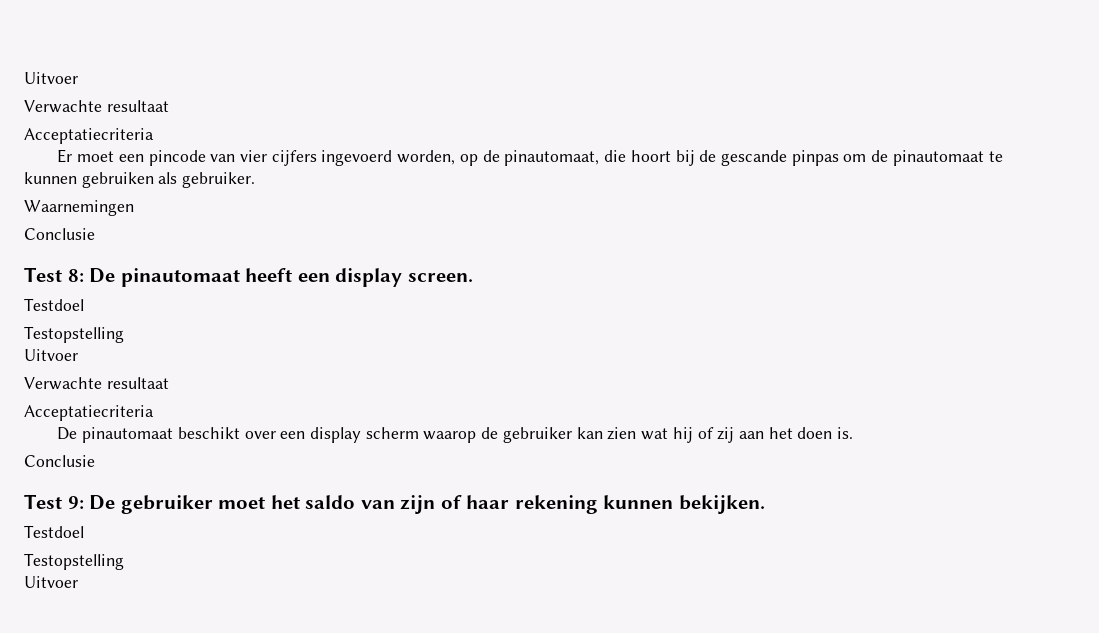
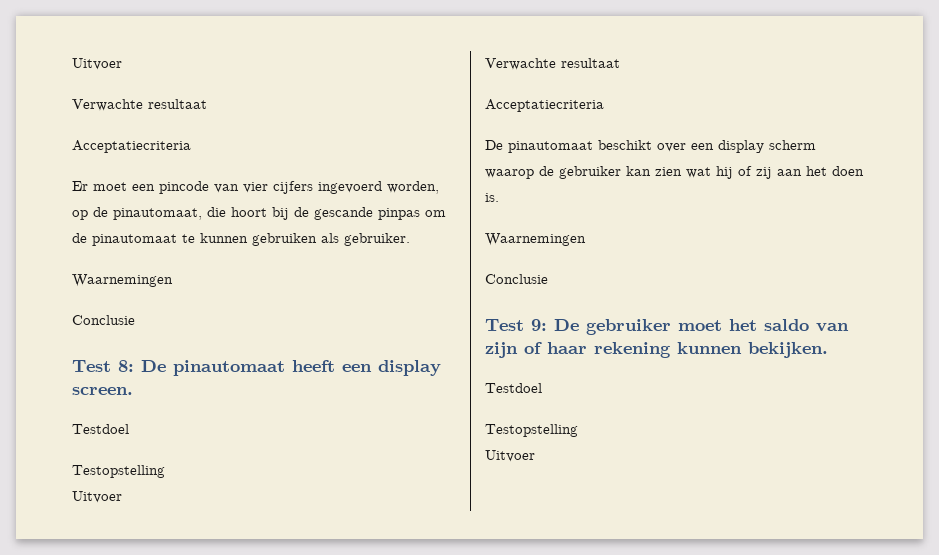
  De pinautomaat beschikt over een display scherm waarop de gebruiker kan zien wat hij of zij aan het doen is.
+ Waarnemingen

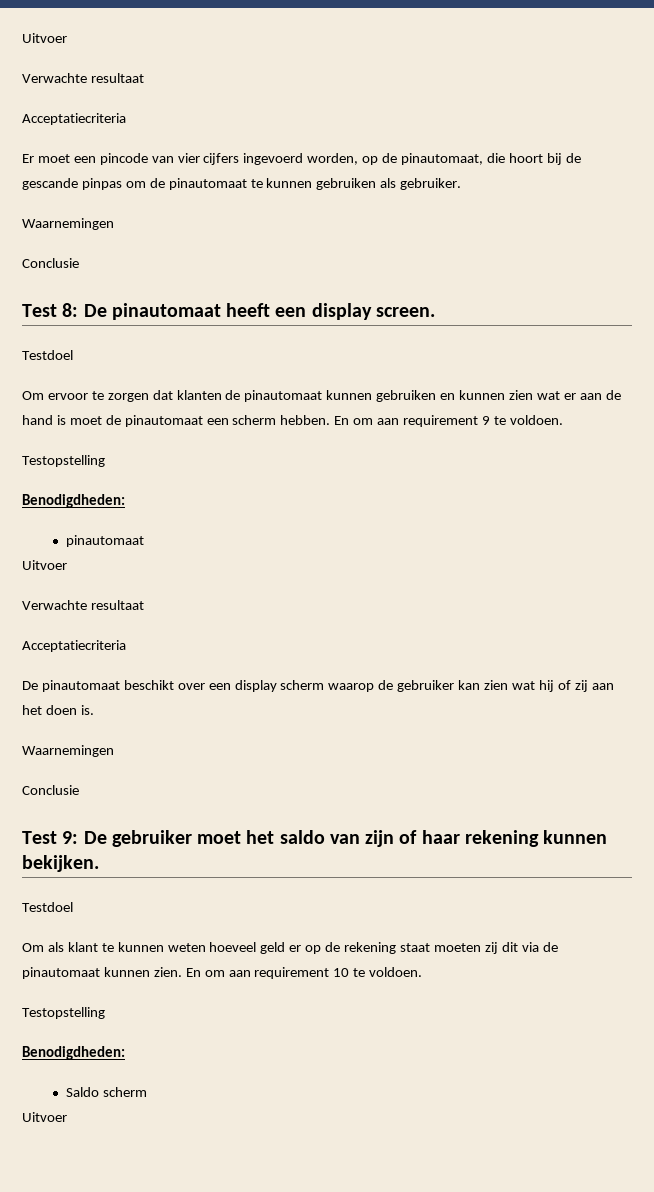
  Test 8: De pinautomaat heeft een display screen.
  Testdoel
+ Om ervoor te zorgen dat klanten de pinautomaat kunnen gebruiken en kunnen zien wat er aan de hand is moet de pinautomaat een scherm hebben. En om aan requirement 9 te voldoen.
  Testopstelling
+ Benodigdheden:
+ pinautomaat
  Test 9: De gebruiker moet het saldo van zijn of haar rekening kunnen bekijken.
  Testdoel
+ Om als klant te kunnen weten hoeveel geld er op de rekening staat moeten zij dit via de pinautomaat kunnen zien. En om aan requirement 10 te voldoen.
  Testopstelling
+ Benodigdheden:
+ Saldo scherm

